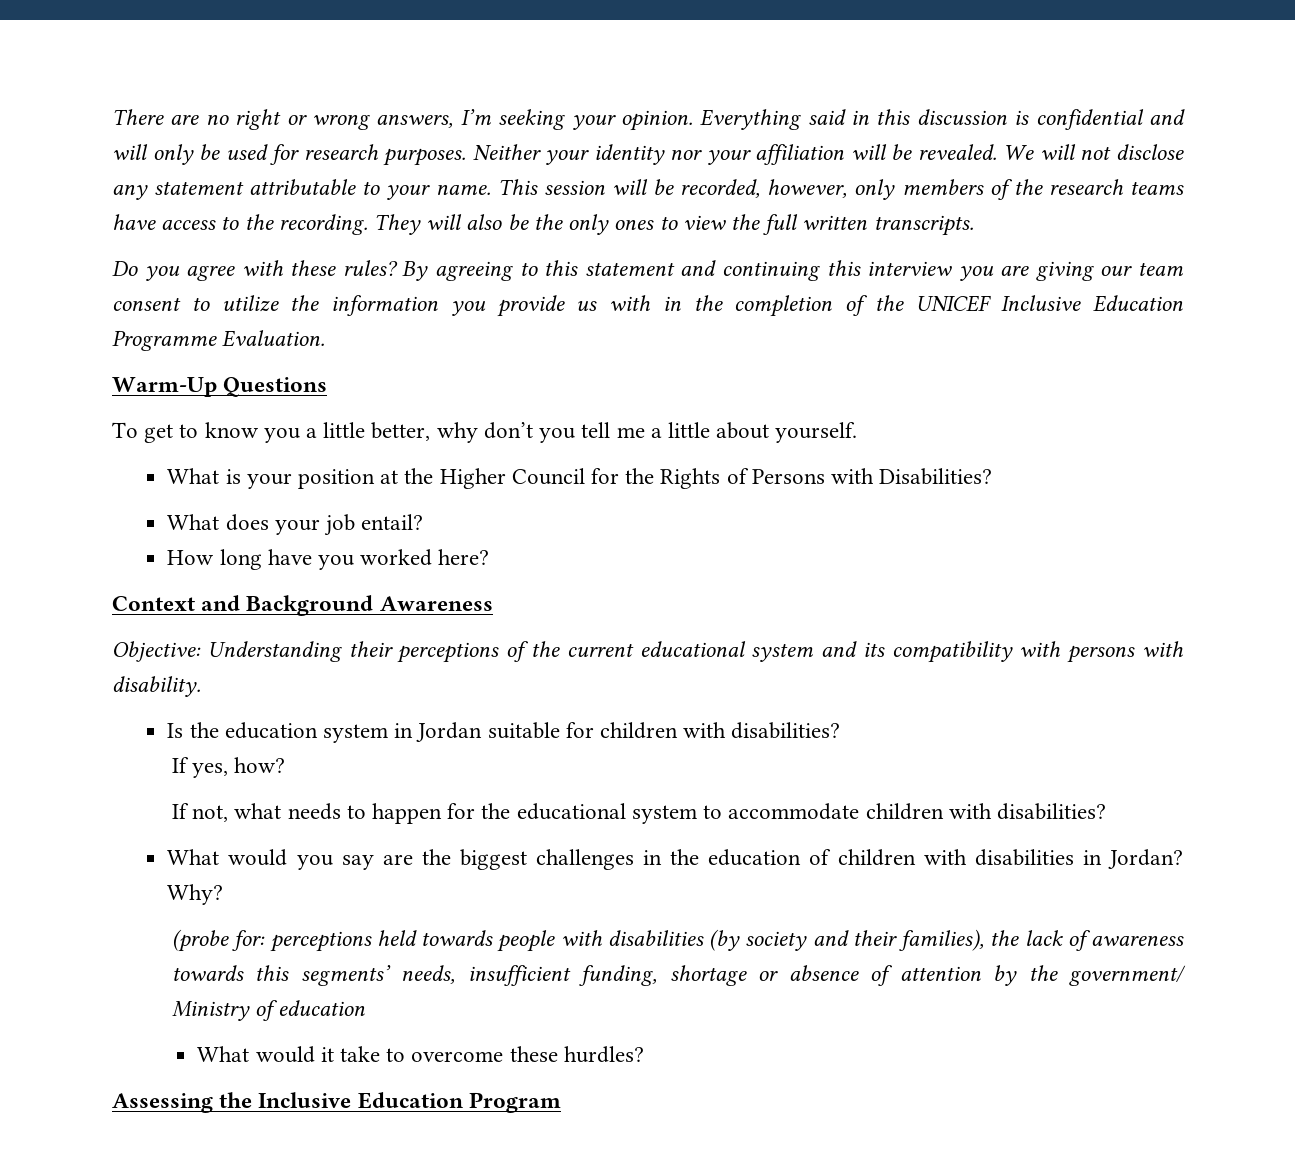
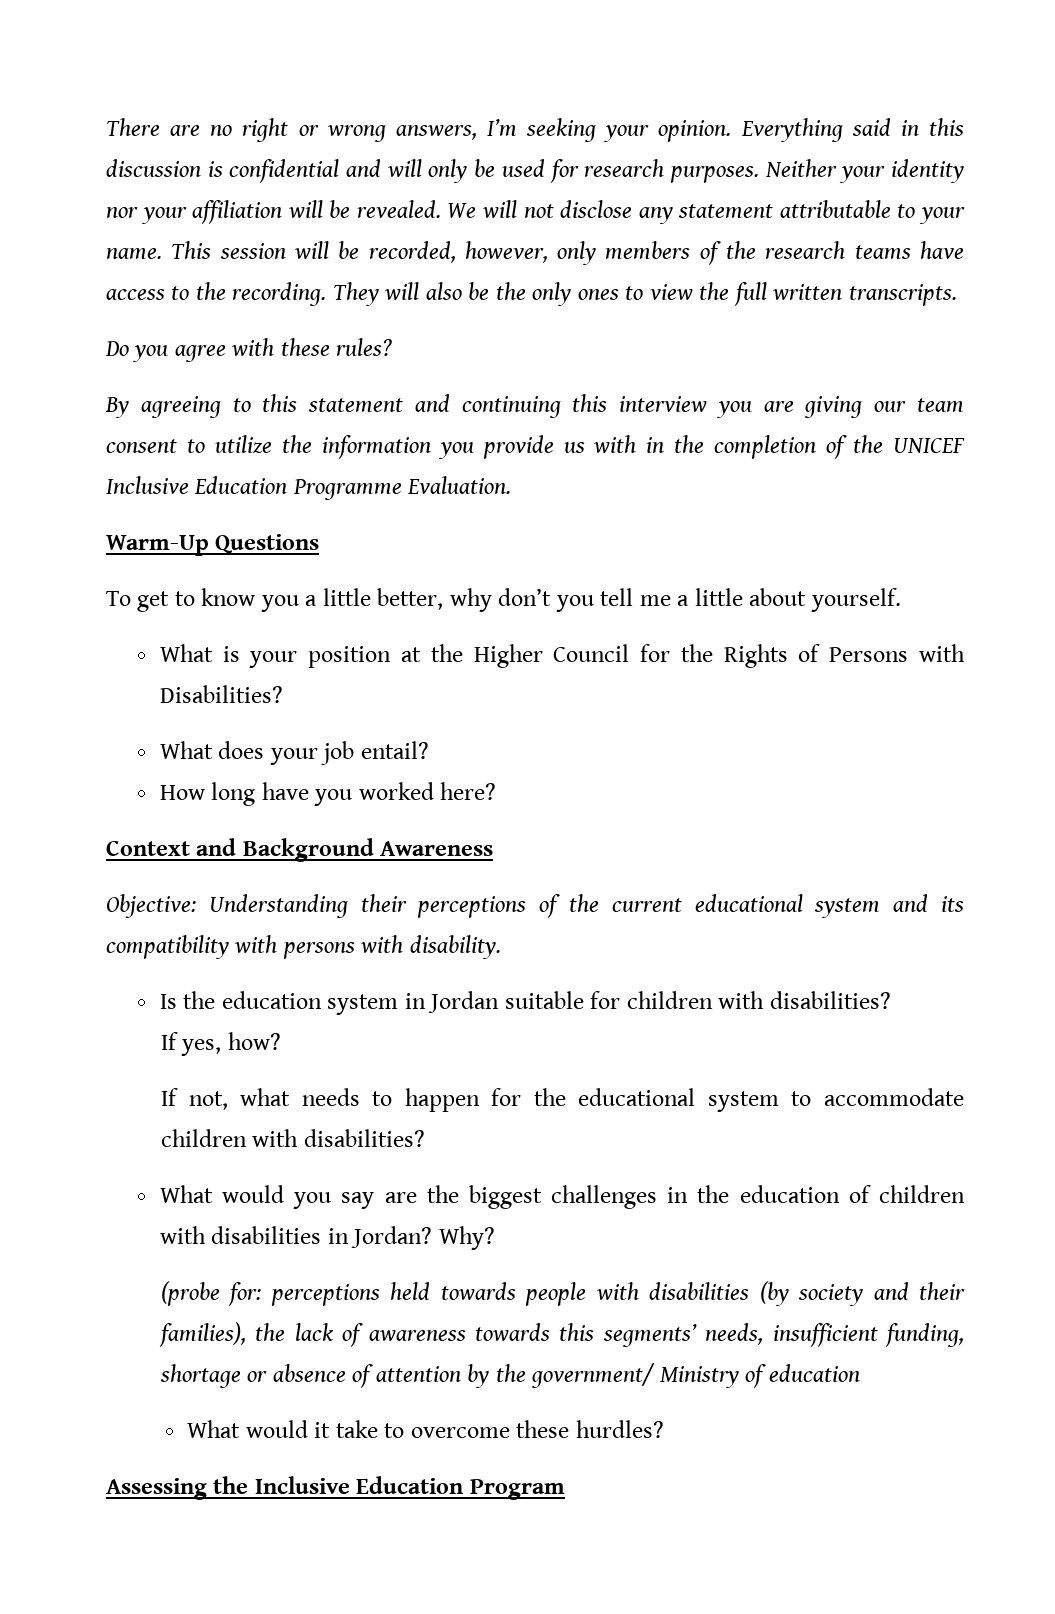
- Do you agree with these rules? By agreeing to this statement and continuing this interview you are giving our team consent to utilize the information you provide us with in the completion of the UNICEF Inclusive Education Programme Evaluation.
+ Do you agree with these rules?
+ By agreeing to this statement and continuing this interview you are giving our team consent to utilize the information you provide us with in the completion of the UNICEF Inclusive Education Programme Evaluation.

